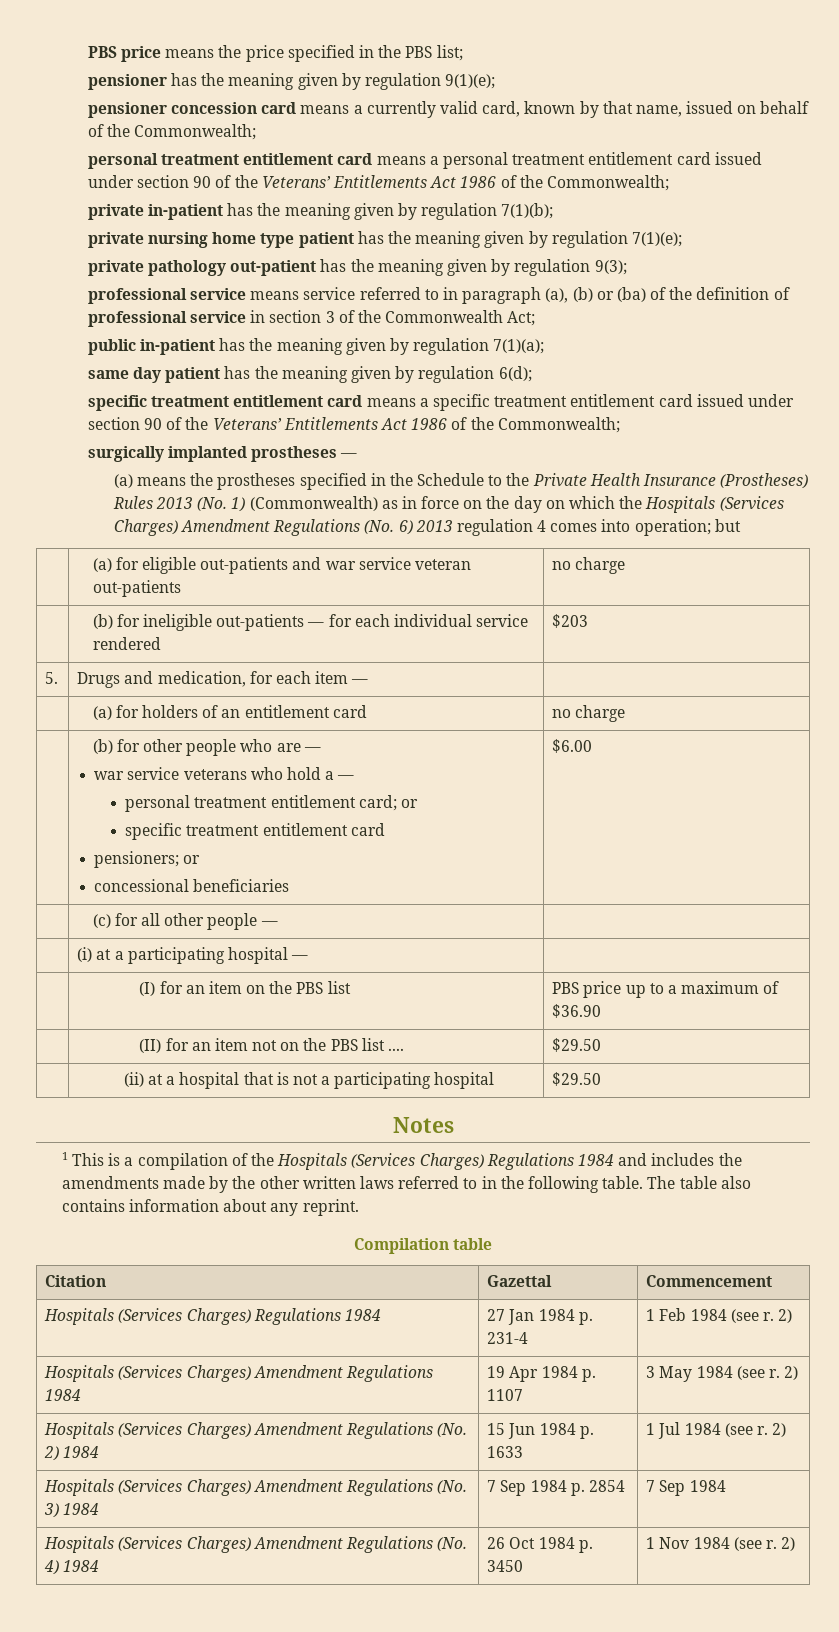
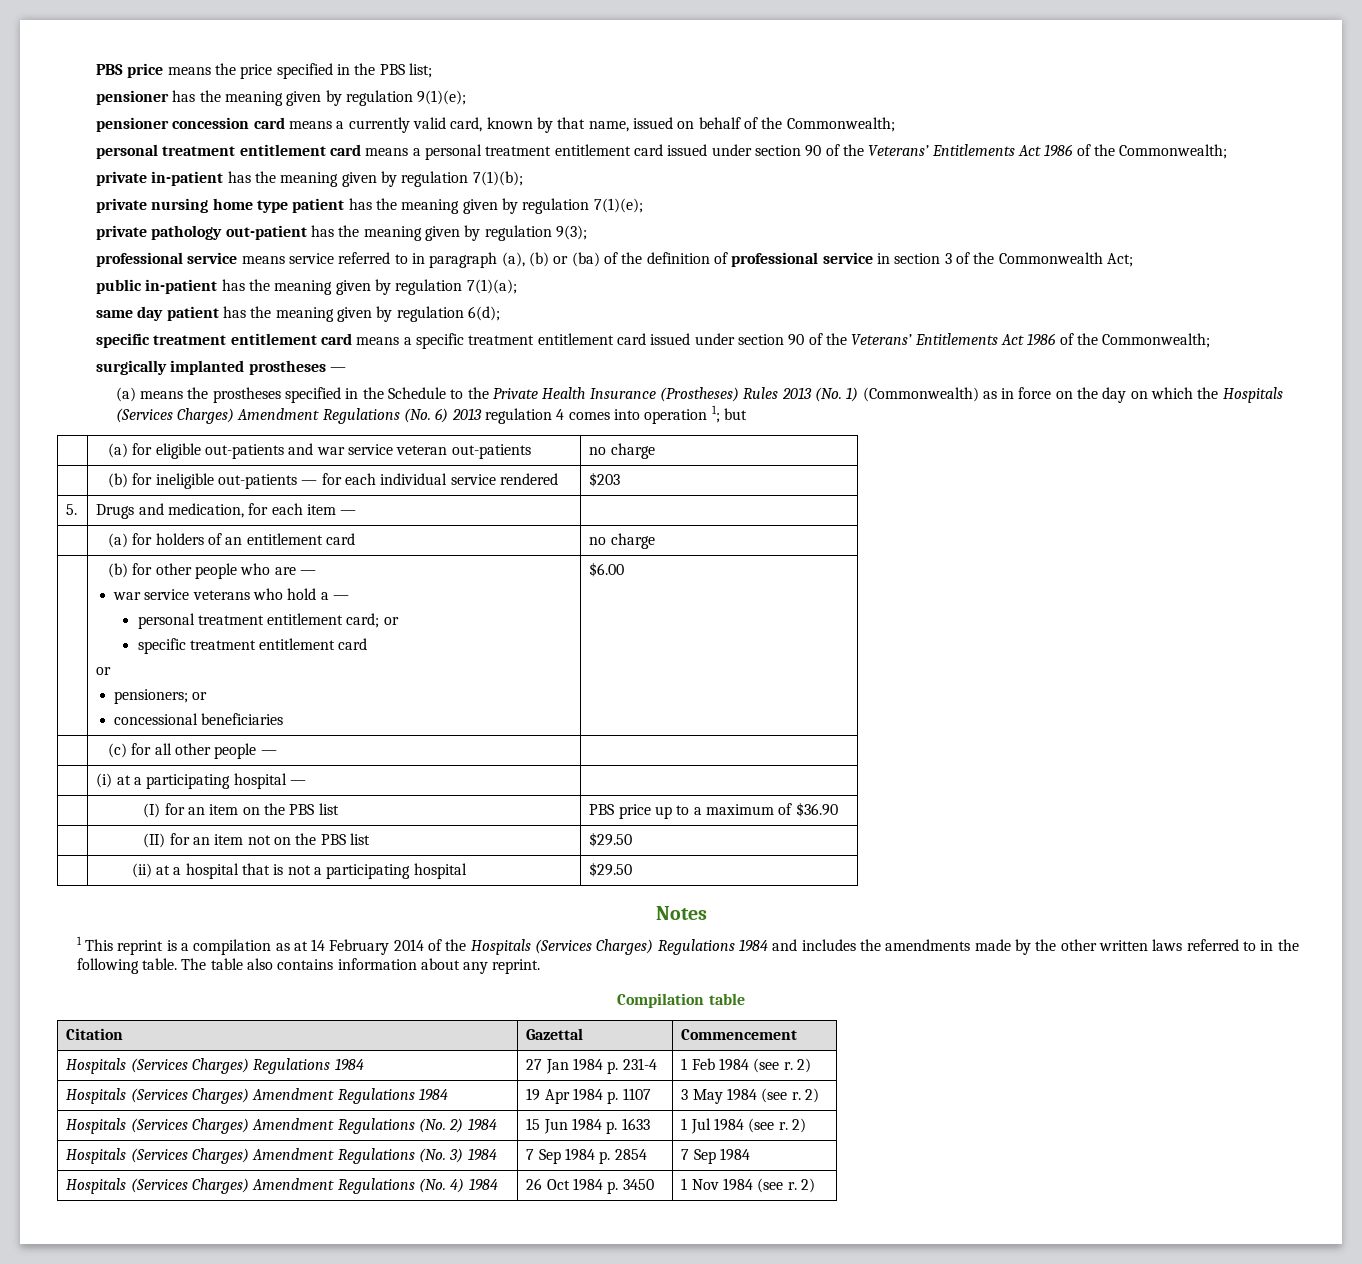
- (a) means the prostheses specified in the Schedule to the Private Health Insurance (Prostheses) Rules 2013 (No. 1) (Commonwealth) as in force on the day on which the Hospitals (Services Charges) Amendment Regulations (No. 6) 2013 regulation 4 comes into operation; but
+ (a) means the prostheses specified in the Schedule to the Private Health Insurance (Prostheses) Rules 2013 (No. 1) (Commonwealth) as in force on the day on which the Hospitals (Services Charges) Amendment Regulations (No. 6) 2013 regulation 4 comes into operation 1; but
  | (b) for other people who are —
  war service veterans who hold a —
  personal treatment entitlement card; or
  specific treatment entitlement card
+ or
- | (II) for an item not on the PBS list .... | $29.50
+ | (II) for an item not on the PBS list | $29.50
- 1 This is a compilation of the Hospitals (Services Charges) Regulations 1984 and includes the amendments made by the other written laws referred to in the following table.
+ 1 This reprint is a compilation as at 14 February 2014 of the Hospitals (Services Charges) Regulations 1984 and includes the amendments made by the other written laws referred to in the following table.

